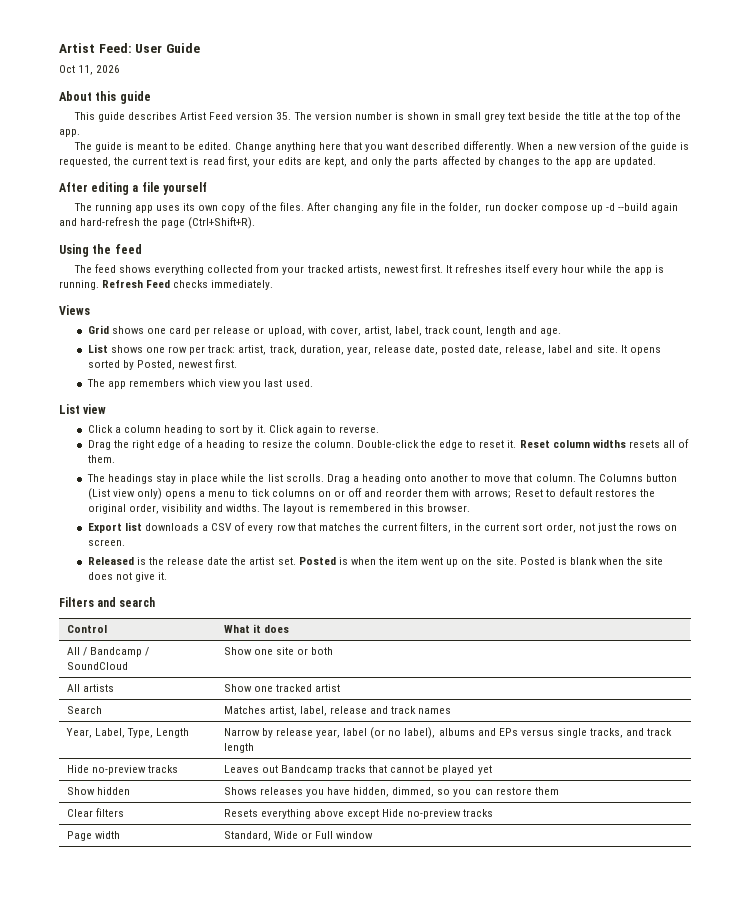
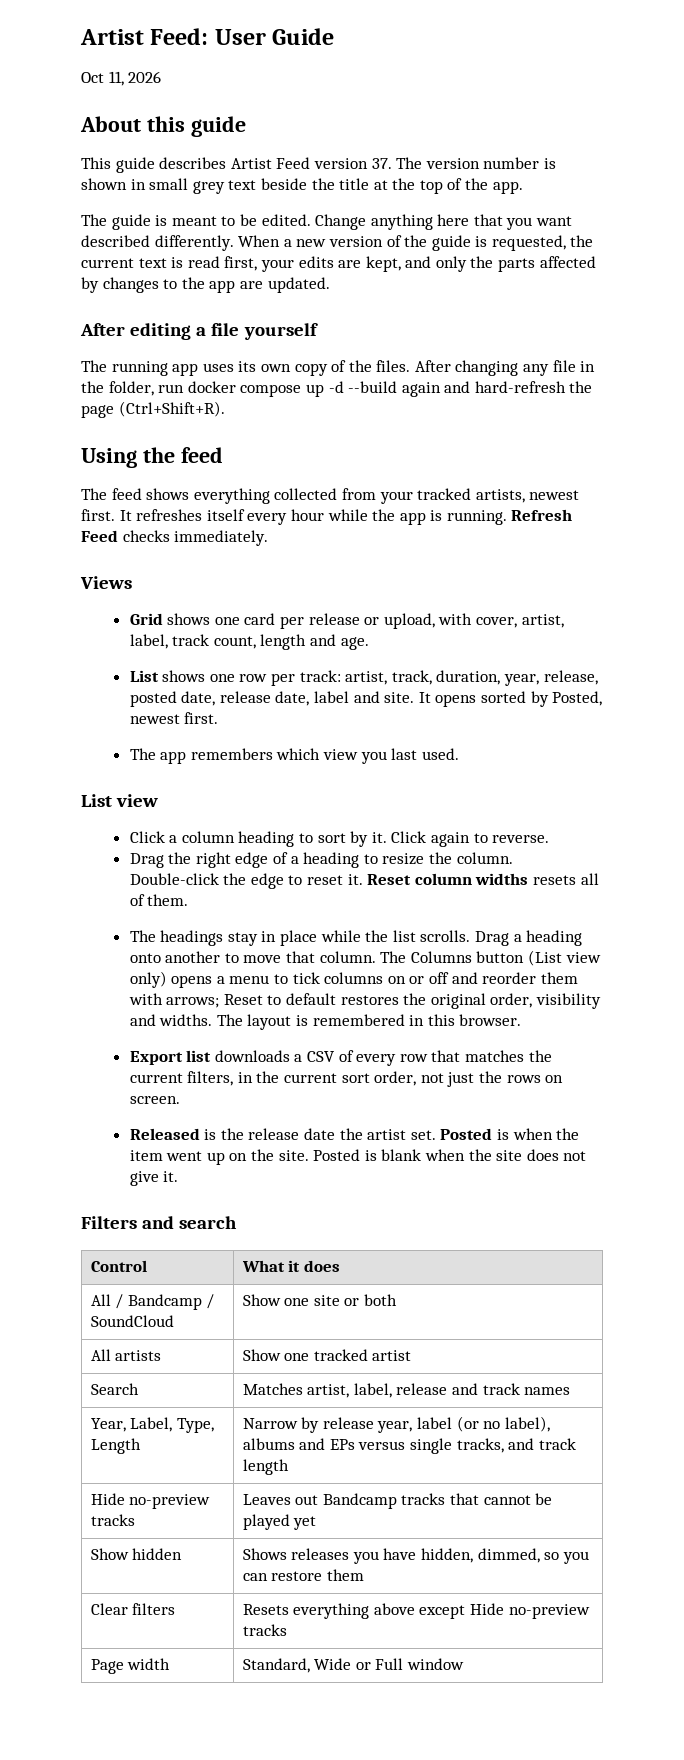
- This guide describes Artist Feed version 35. The version number is shown in small grey text beside the title at the top of the app.
+ This guide describes Artist Feed version 37. The version number is shown in small grey text beside the title at the top of the app.
- List shows one row per track: artist, track, duration, year, release date, posted date, release, label and site.
+ List shows one row per track: artist, track, duration, year, release, posted date, release date, label and site.

